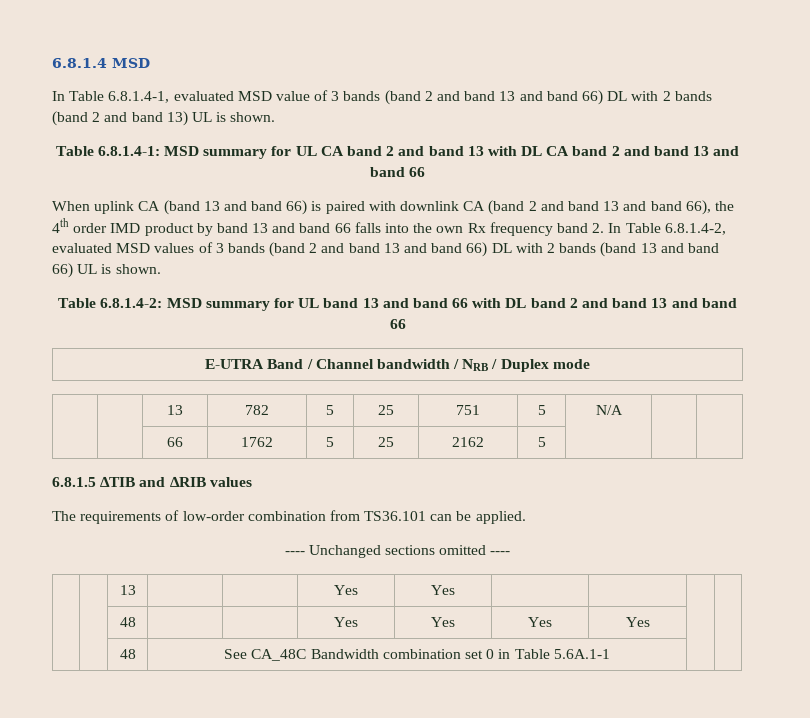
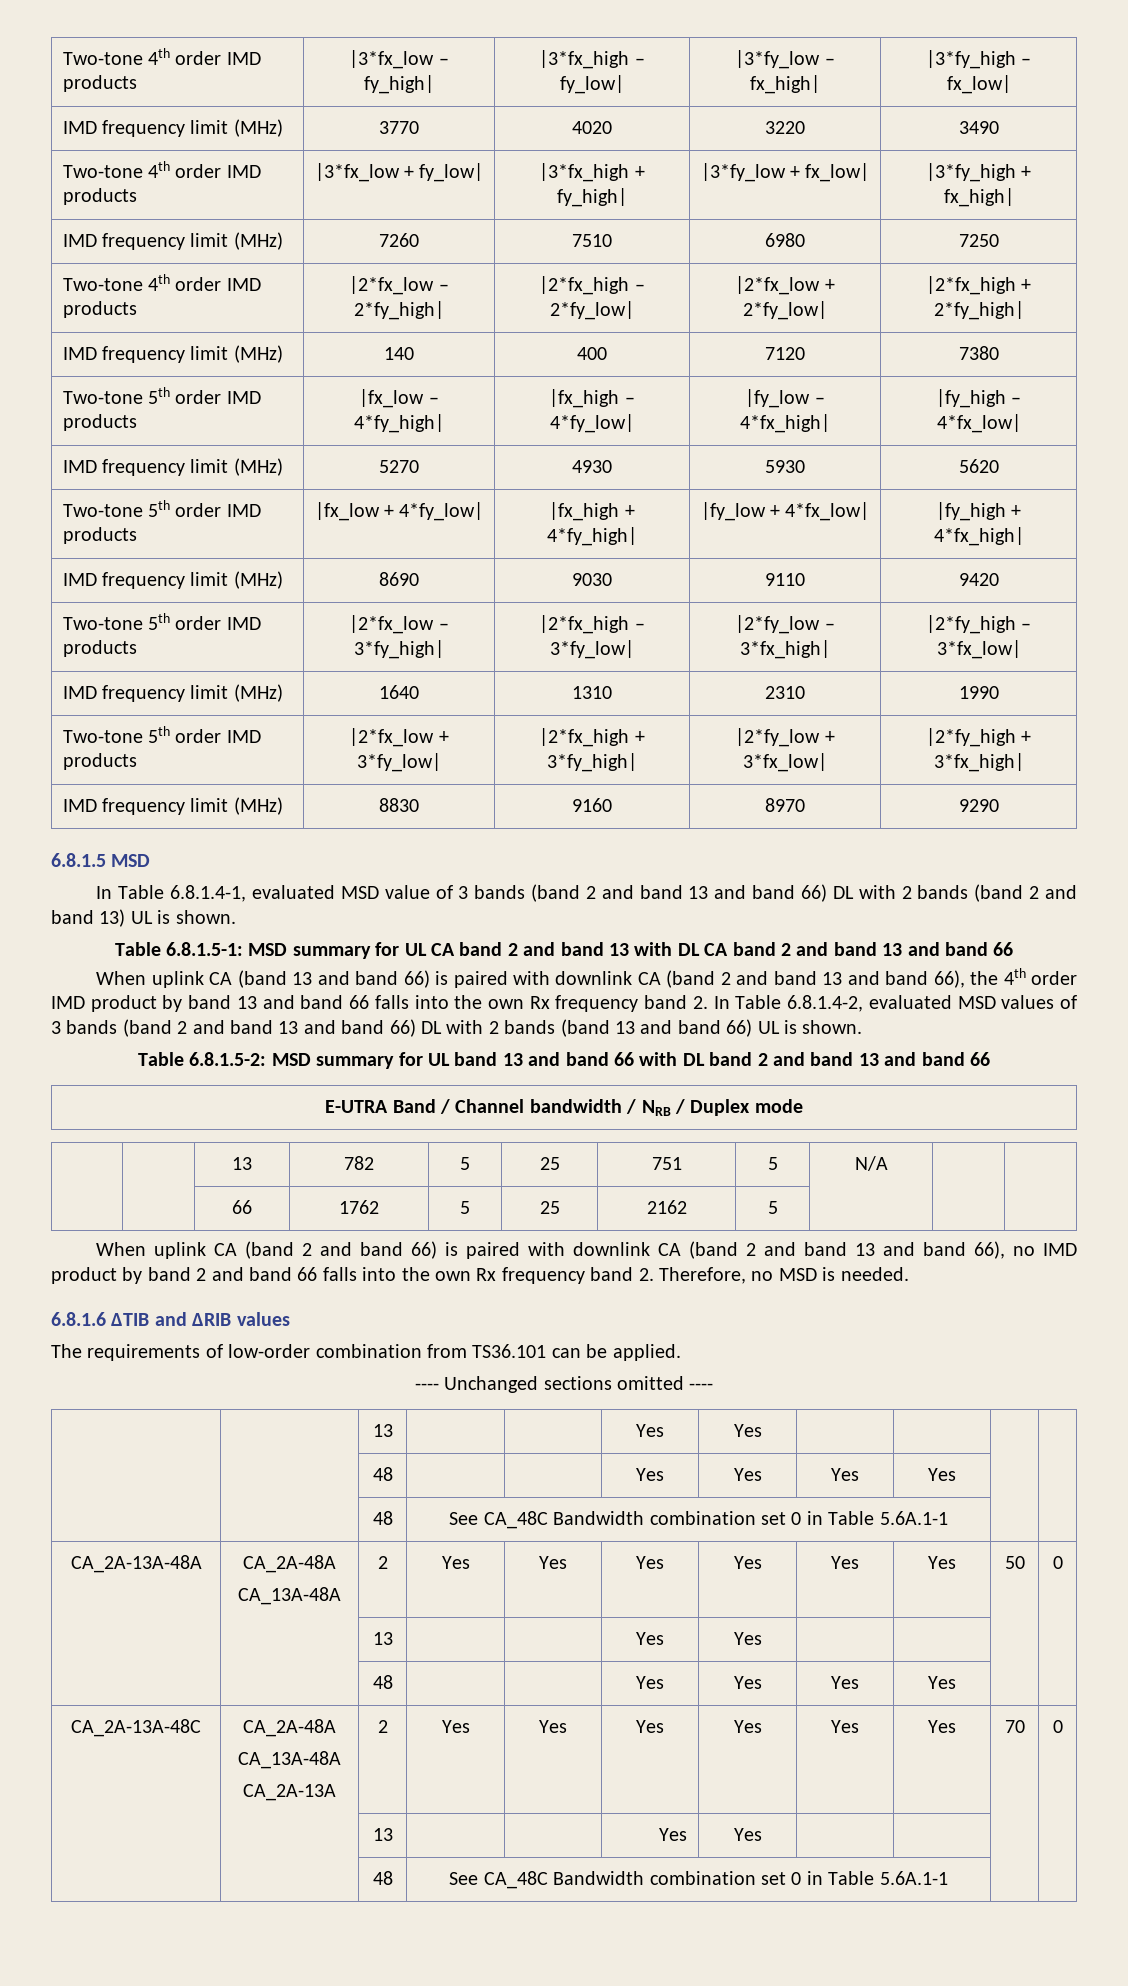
- 6.8.1.4 MSD
+ Two-tone 4th order IMD products | |3*fx_low – fy_high| | |3*fx_high – fy_low| | |3*fy_low – fx_high| | |3*fy_high – fx_low|
+ IMD frequency limit (MHz) | 3770 | 4020 | 3220 | 3490
+ Two-tone 4th order IMD products | |3*fx_low + fy_low| | |3*fx_high + fy_high| | |3*fy_low + fx_low| | |3*fy_high + fx_high|
+ IMD frequency limit (MHz) | 7260 | 7510 | 6980 | 7250
+ Two-tone 4th order IMD products | |2*fx_low – 2*fy_high| | |2*fx_high – 2*fy_low| | |2*fx_low + 2*fy_low| | |2*fx_high + 2*fy_high|
+ IMD frequency limit (MHz) | 140 | 400 | 7120 | 7380
+ Two-tone 5th order IMD products | |fx_low – 4*fy_high| | |fx_high – 4*fy_low| | |fy_low – 4*fx_high| | |fy_high – 4*fx_low|
+ IMD frequency limit (MHz) | 5270 | 4930 | 5930 | 5620
+ Two-tone 5th order IMD products | |fx_low + 4*fy_low| | |fx_high + 4*fy_high| | |fy_low + 4*fx_low| | |fy_high + 4*fx_high|
+ IMD frequency limit (MHz) | 8690 | 9030 | 9110 | 9420
+ Two-tone 5th order IMD products | |2*fx_low – 3*fy_high| | |2*fx_high – 3*fy_low| | |2*fy_low – 3*fx_high| | |2*fy_high – 3*fx_low|
+ IMD frequency limit (MHz) | 1640 | 1310 | 2310 | 1990
+ Two-tone 5th order IMD products | |2*fx_low + 3*fy_low| | |2*fx_high + 3*fy_high| | |2*fy_low + 3*fx_low| | |2*fy_high + 3*fx_high|
+ IMD frequency limit (MHz) | 8830 | 9160 | 8970 | 9290
+ 6.8.1.5 MSD
- Table 6.8.1.4-1: MSD summary for UL CA band 2 and band 13 with DL CA band 2 and band 13 and band 66
+ Table 6.8.1.5-1: MSD summary for UL CA band 2 and band 13 with DL CA band 2 and band 13 and band 66
- Table 6.8.1.4-2: MSD summary for UL band 13 and band 66 with DL band 2 and band 13 and band 66
+ Table 6.8.1.5-2: MSD summary for UL band 13 and band 66 with DL band 2 and band 13 and band 66
- 6.8.1.5 ∆TIB and ∆RIB values
+ When uplink CA (band 2 and band 66) is paired with downlink CA (band 2 and band 13 and band 66), no IMD product by band 2 and band 66 falls into the own Rx frequency band 2. Therefore, no MSD is needed.
+ 6.8.1.6 ∆TIB and ∆RIB values
+ CA_2A-13A-48A | CA_2A-48A
+ CA_13A-48A | 2 | Yes | Yes | Yes | Yes | Yes | Yes | 50 | 0
+ | | 13 | | | Yes | Yes | | | |
+ | | 48 | | | Yes | Yes | Yes | Yes | |
+ CA_2A-13A-48C | CA_2A-48A
+ CA_13A-48A
+ CA_2A-13A | 2 | Yes | Yes | Yes | Yes | Yes | Yes | 70 | 0
+ | | 13 | | | Yes | Yes | | | |
+ | | 48 | See CA_48C Bandwidth combination set 0 in Table 5.6A.1-1 | |

